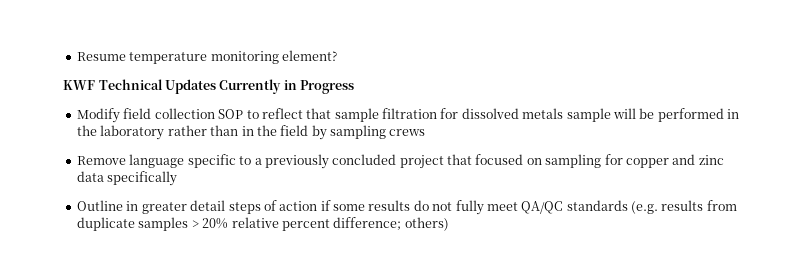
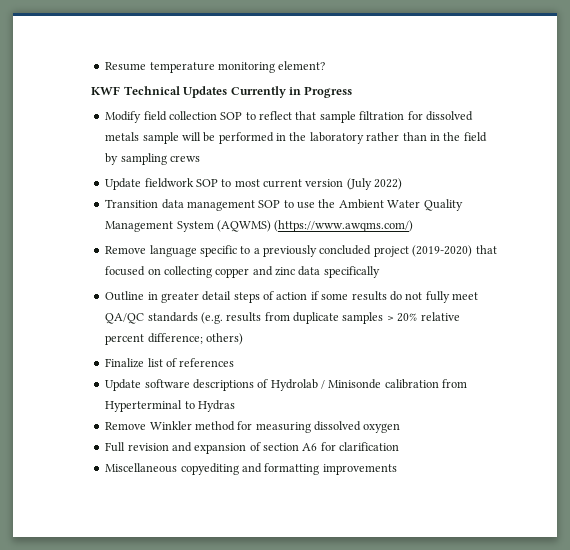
+ Update fieldwork SOP to most current version (July 2022)
+ Transition data management SOP to use the Ambient Water Quality Management System (AQWMS) (https://www.awqms.com/)
- Remove language specific to a previously concluded project that focused on sampling for copper and zinc data specifically
+ Remove language specific to a previously concluded project (2019-2020) that focused on collecting copper and zinc data specifically
+ Finalize list of references
+ Update software descriptions of Hydrolab / Minisonde calibration from Hyperterminal to Hydras
+ Remove Winkler method for measuring dissolved oxygen
+ Full revision and expansion of section A6 for clarification
+ Miscellaneous copyediting and formatting improvements

